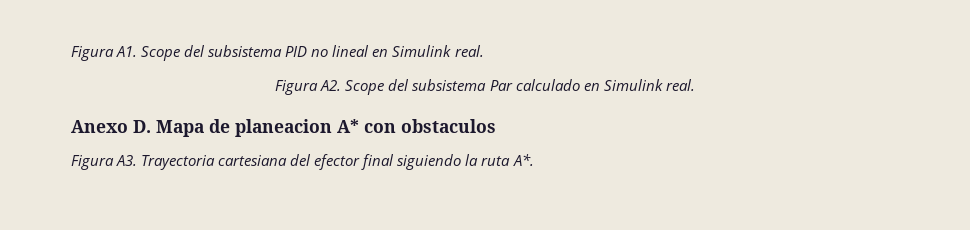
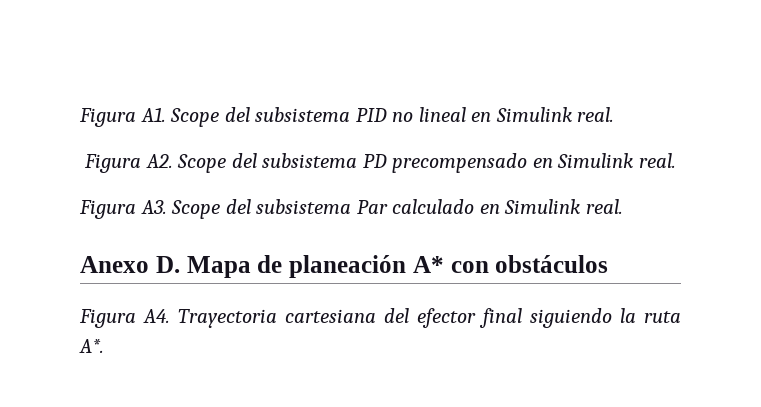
- Figura A2. Scope del subsistema Par calculado en Simulink real.
+ Figura A2. Scope del subsistema PD precompensado en Simulink real.
+ Figura A3. Scope del subsistema Par calculado en Simulink real.
- Anexo D. Mapa de planeacion A* con obstaculos
- Figura A3. Trayectoria cartesiana del efector final siguiendo la ruta A*.
+ Anexo D. Mapa de planeación A* con obstáculos
+ Figura A4. Trayectoria cartesiana del efector final siguiendo la ruta A*.

